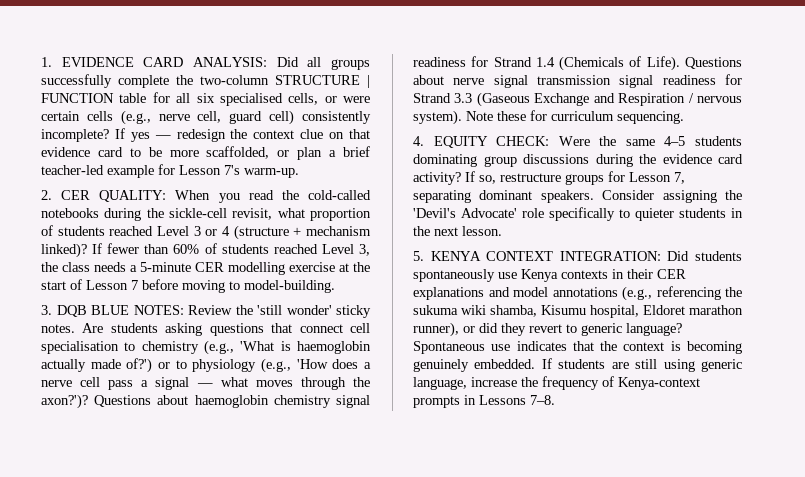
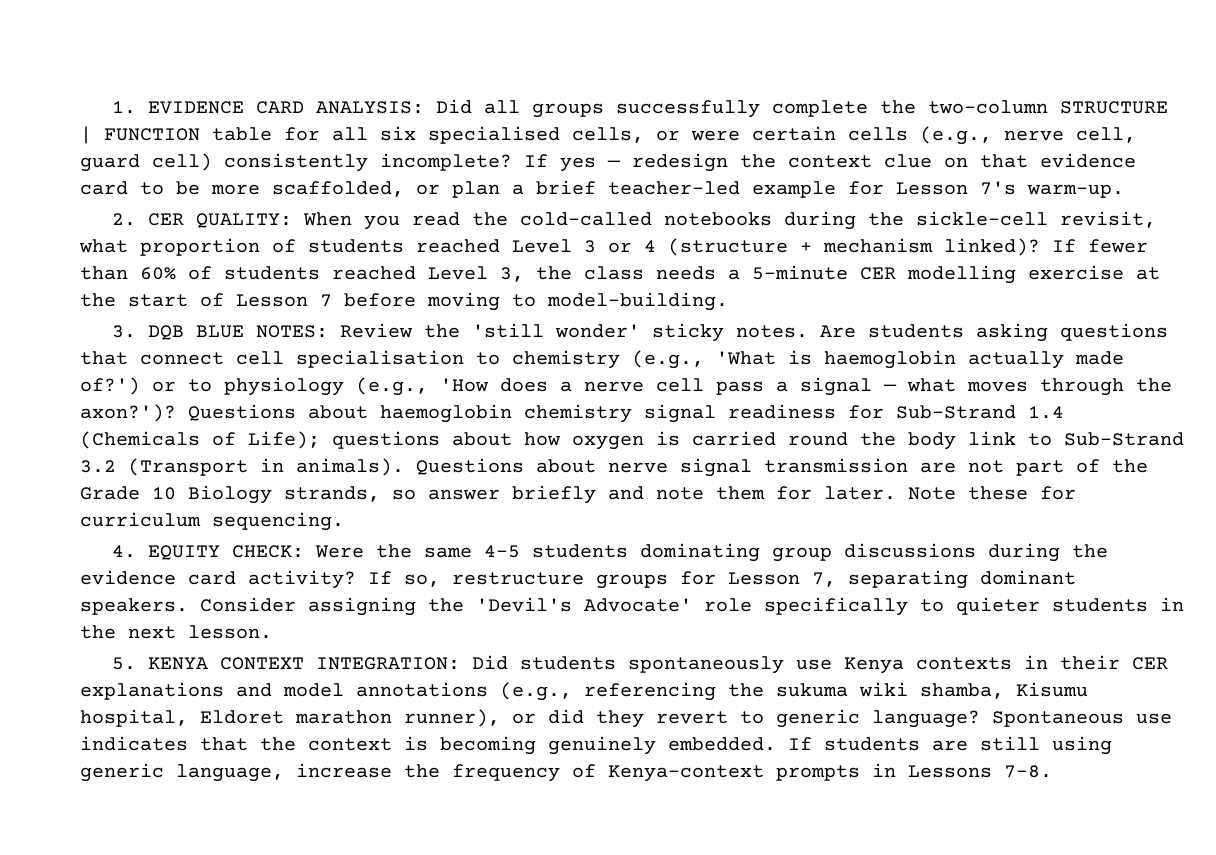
- Questions about haemoglobin chemistry signal readiness for Strand 1.4 (Chemicals of Life).
+ Questions about haemoglobin chemistry signal readiness for Sub-Strand 1.4 (Chemicals of Life); questions about how oxygen is carried round the body link to Sub-Strand 3.2 (Transport in animals).
- Questions about nerve signal transmission signal readiness for Strand 3.3 (Gaseous Exchange and Respiration / nervous system).
+ Questions about nerve signal transmission are not part of the Grade 10 Biology strands, so answer briefly and note them for later.

